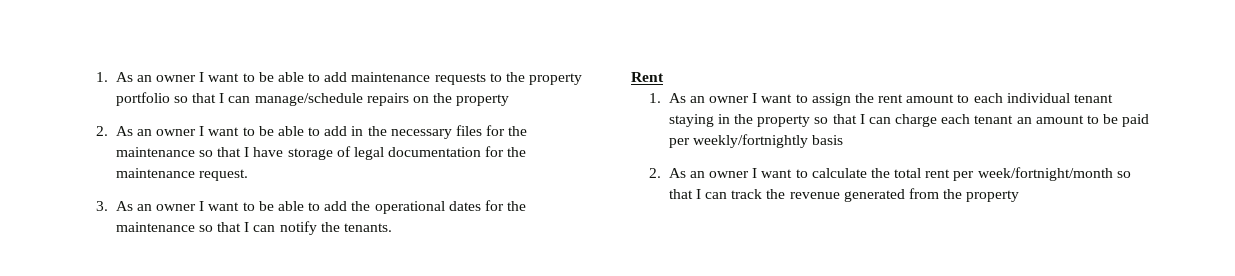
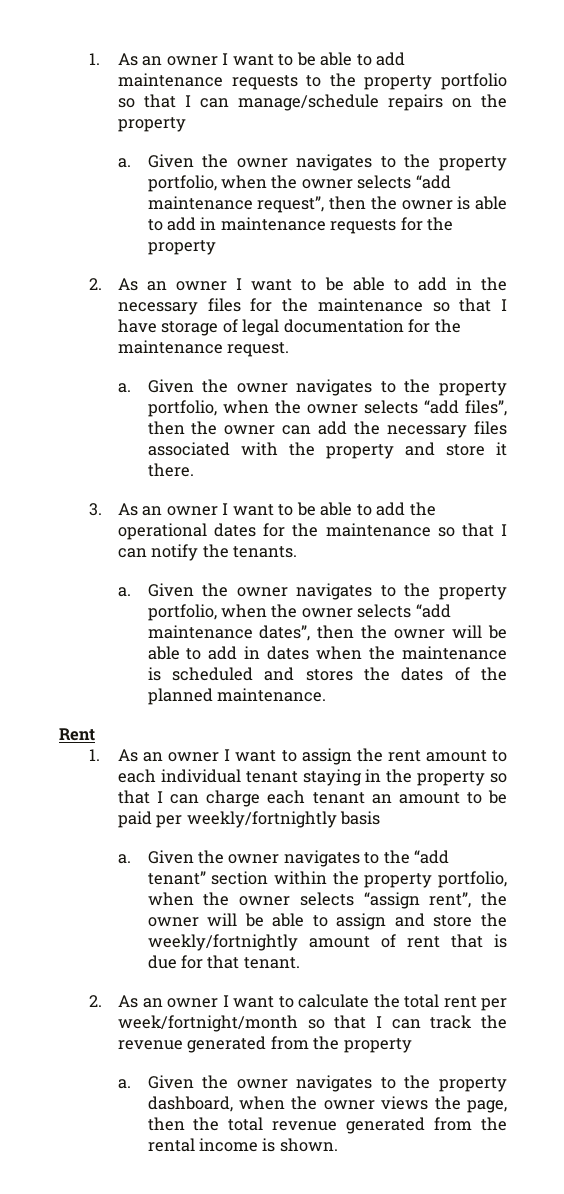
+ a. Given the owner navigates to the property portfolio, when the owner selects “add maintenance request”, then the owner is able to add in maintenance requests for the property
+ a. Given the owner navigates to the property portfolio, when the owner selects “add files”, then the owner can add the necessary files associated with the property and store it there.
+ a. Given the owner navigates to the property portfolio, when the owner selects “add maintenance dates”, then the owner will be able to add in dates when the maintenance is scheduled and stores the dates of the planned maintenance.
+ a. Given the owner navigates to the “add tenant” section within the property portfolio, when the owner selects “assign rent”, the owner will be able to assign and store the weekly/fortnightly amount of rent that is due for that tenant.
+ a. Given the owner navigates to the property dashboard, when the owner views the page, then the total revenue generated from the rental income is shown.

